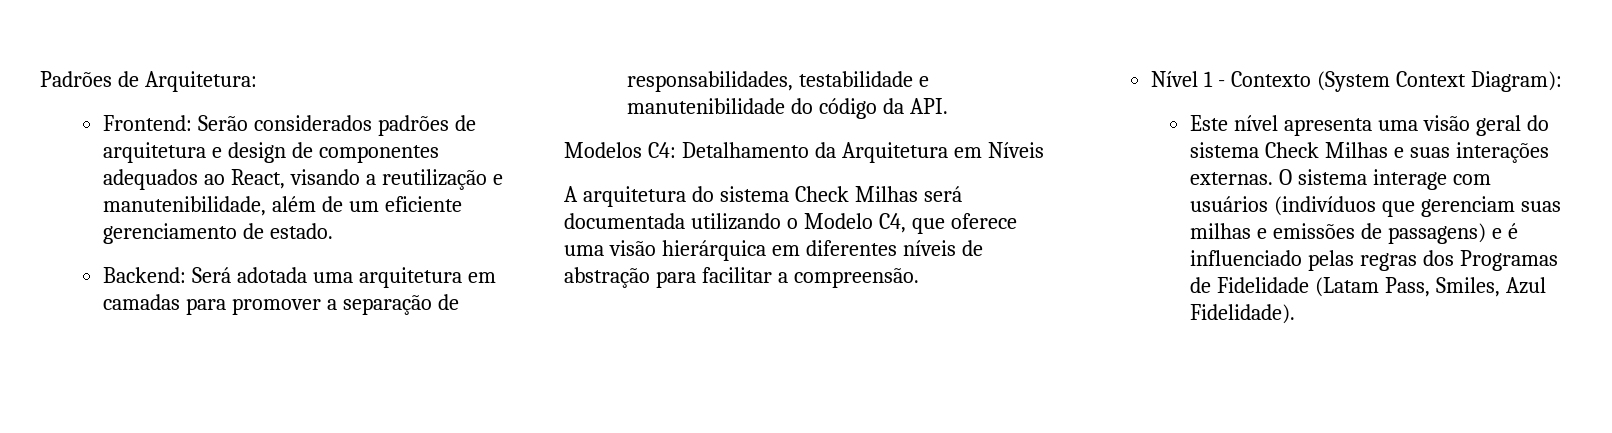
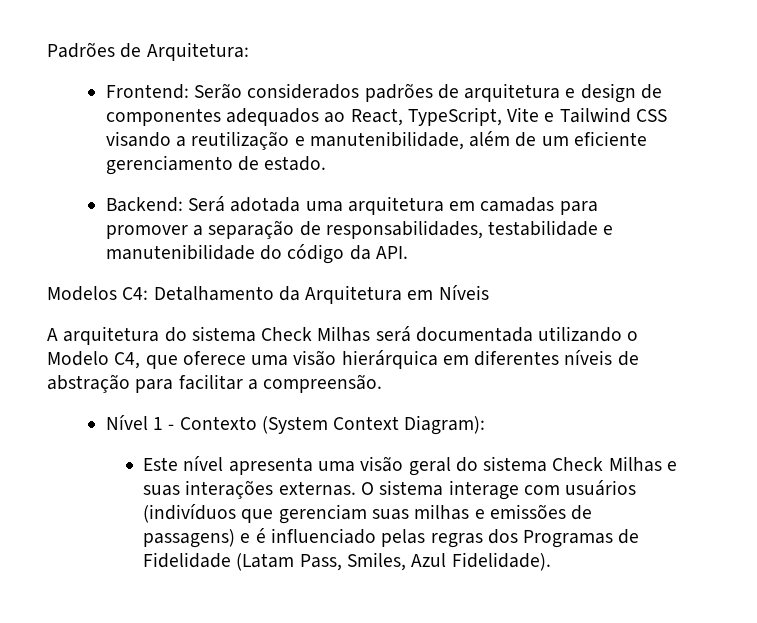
- Frontend: Serão considerados padrões de arquitetura e design de componentes adequados ao React, visando a reutilização e manutenibilidade, além de um eficiente gerenciamento de estado.
+ Frontend: Serão considerados padrões de arquitetura e design de componentes adequados ao React, TypeScript, Vite e Tailwind CSS visando a reutilização e manutenibilidade, além de um eficiente gerenciamento de estado.

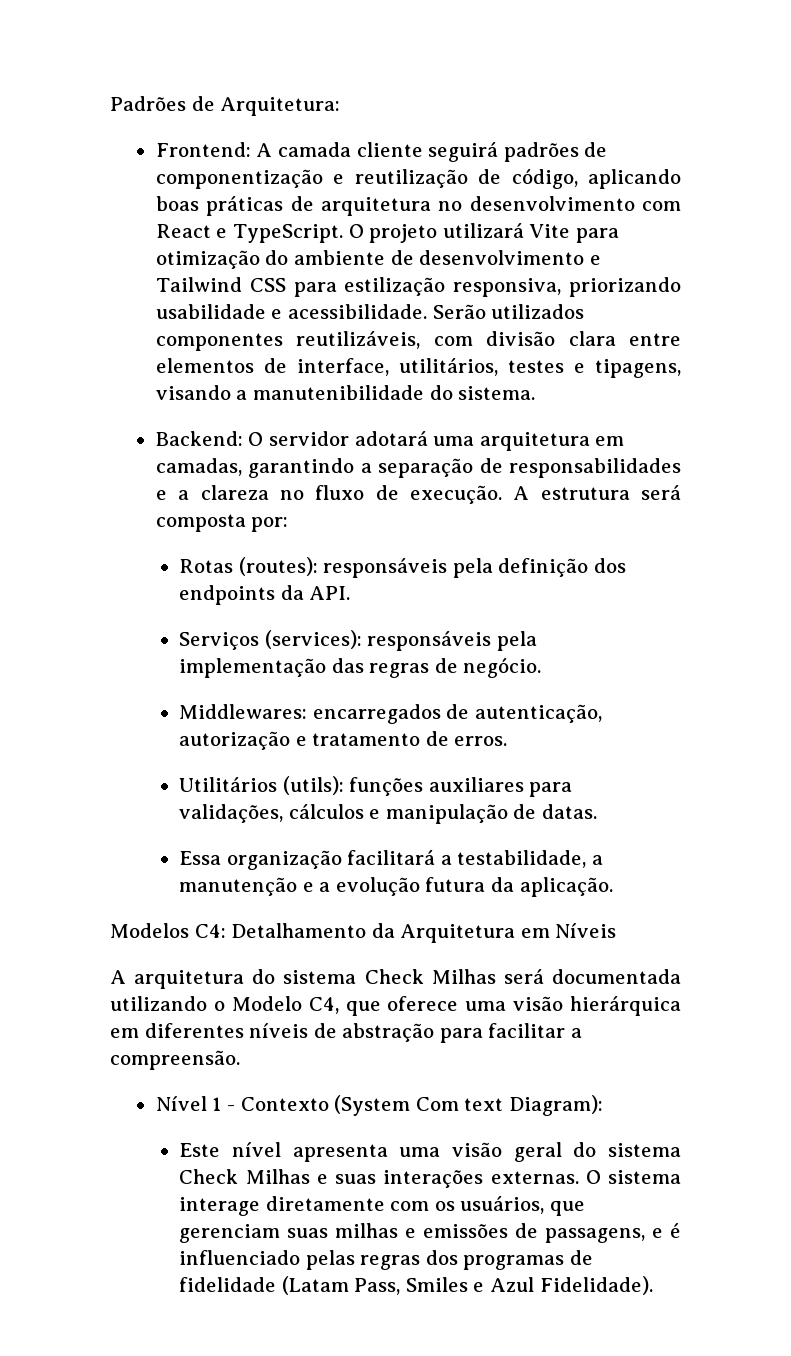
- Frontend: Serão considerados padrões de arquitetura e design de componentes adequados ao React, TypeScript, Vite e Tailwind CSS visando a reutilização e manutenibilidade, além de um eficiente gerenciamento de estado.
- Backend: Será adotada uma arquitetura em camadas para promover a separação de responsabilidades, testabilidade e manutenibilidade do código da API.
+ Frontend: A camada cliente seguirá padrões de componentização e reutilização de código, aplicando boas práticas de arquitetura no desenvolvimento com React e TypeScript. O projeto utilizará Vite para otimização do ambiente de desenvolvimento e Tailwind CSS para estilização responsiva, priorizando usabilidade e acessibilidade. Serão utilizados componentes reutilizáveis, com divisão clara entre elementos de interface, utilitários, testes e tipagens, visando a manutenibilidade do sistema.
+ Backend: O servidor adotará uma arquitetura em camadas, garantindo a separação de responsabilidades e a clareza no fluxo de execução. A estrutura será composta por:
+ Rotas (routes): responsáveis pela definição dos endpoints da API.
+ Serviços (services): responsáveis pela implementação das regras de negócio.
+ Middlewares: encarregados de autenticação, autorização e tratamento de erros.
+ Utilitários (utils): funções auxiliares para validações, cálculos e manipulação de datas.
+ Essa organização facilitará a testabilidade, a manutenção e a evolução futura da aplicação.
- Nível 1 - Contexto (System Context Diagram):
+ Nível 1 - Contexto (System Com text Diagram):
- O sistema interage com usuários (indivíduos que gerenciam suas milhas e emissões de passagens) e é influenciado pelas regras dos Programas de Fidelidade (Latam Pass, Smiles, Azul Fidelidade).
+ O sistema interage diretamente com os usuários, que gerenciam suas milhas e emissões de passagens, e é influenciado pelas regras dos programas de fidelidade (Latam Pass, Smiles e Azul Fidelidade).

